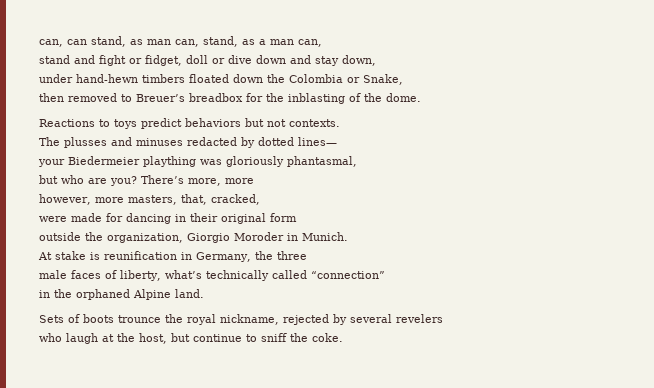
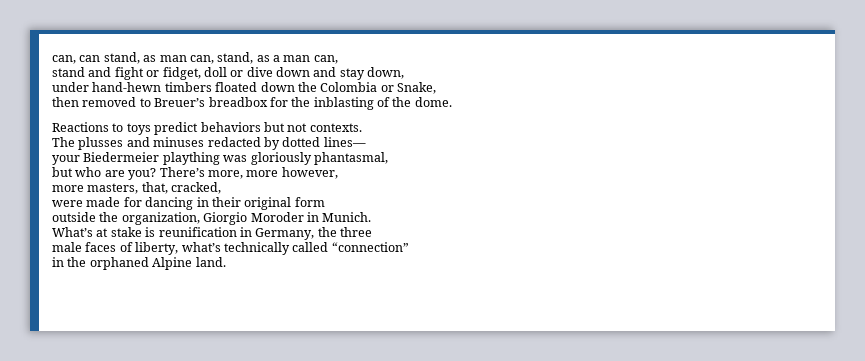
- There’s more, more
- however, more masters, that, cracked,
+ There’s more, more however,
+ more masters, that, cracked,
- At stake is reunification in Germany, the three
+ What’s at stake is reunification in Germany, the three
- Sets of boots trounce the royal nickname, rejected by several revelers
- who laugh at the host, but continue to sniff the coke.

